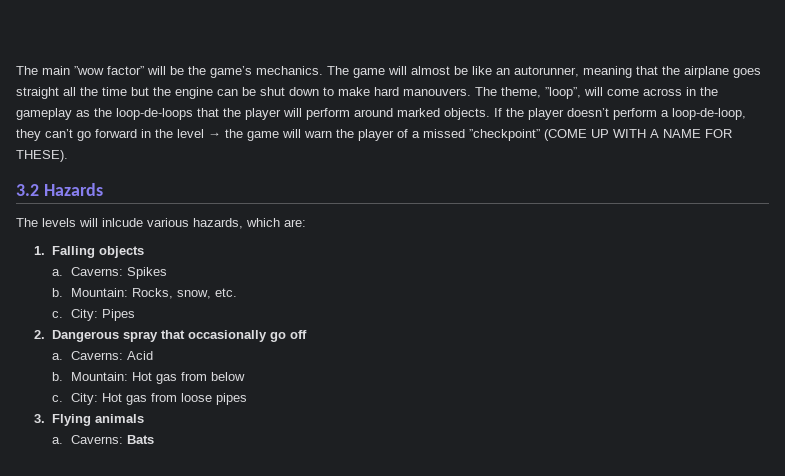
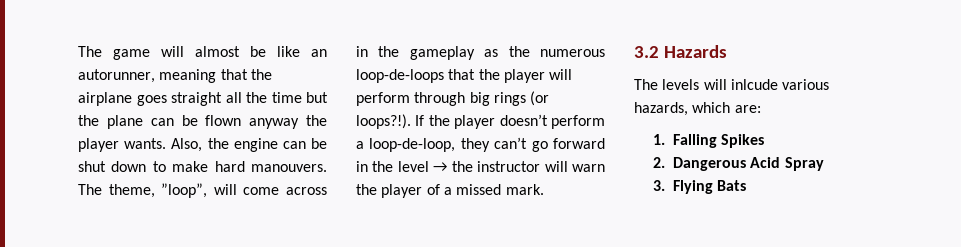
- The main ”wow factor” will be the game’s mechanics. The game will almost be like an autorunner, meaning that the airplane goes straight all the time but the engine can be shut down to make hard manouvers.
+ The game will almost be like an autorunner, meaning that the airplane goes straight all the time but the plane can be flown anyway the player wants. Also, the engine can be shut down to make hard manouvers.
- The theme, ”loop”, will come across in the gameplay as the loop-de-loops that the player will perform around marked objects.
+ The theme, ”loop”, will come across in the gameplay as the numerous loop-de-loops that the player will perform through big rings (or loops?!).
- If the player doesn’t perform a loop-de-loop, they can’t go forward in the level → the game will warn the player of a missed ”checkpoint” (COME UP WITH A NAME FOR THESE).
+ If the player doesn’t perform a loop-de-loop, they can’t go forward in the level → the instructor will warn the player of a missed mark.
- 1. Falling objects
- a. Caverns: Spikes
- b. Mountain: Rocks, snow, etc.
- c. City: Pipes
- 2. Dangerous spray that occasionally go off
- a. Caverns: Acid
- b. Mountain: Hot gas from below
- c. City: Hot gas from loose pipes
+ 1. Falling Spikes
+ 2. Dangerous Acid Spray
- 3. Flying animals
- a. Caverns: Bats
+ 3. Flying Bats

